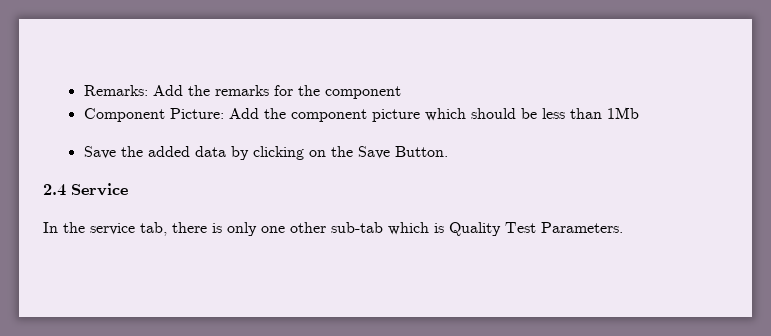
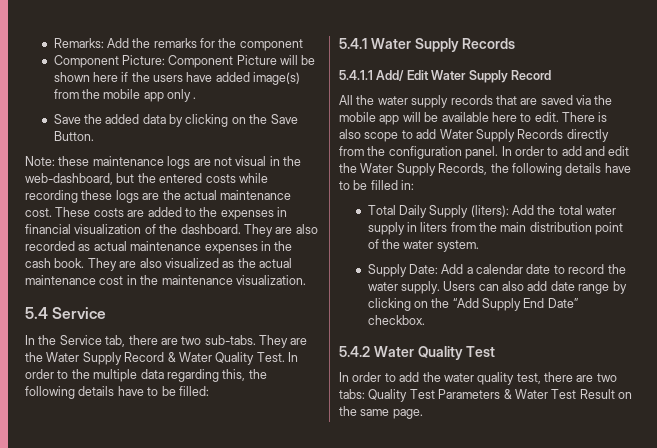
- Component Picture: Add the component picture which should be less than 1Mb
+ Component Picture: Component Picture will be shown here if the users have added image(s) from the mobile app only .
- 2.4 Service
+ Note: these maintenance logs are not visual in the web-dashboard, but the entered costs while recording these logs are the actual maintenance cost. These costs are added to the expenses in financial visualization of the dashboard. They are also recorded as actual maintenance expenses in the cash book. They are also visualized as the actual maintenance cost in the maintenance visualization.
+ 5.4 Service
- In the service tab, there is only one other sub-tab which is Quality Test Parameters.
+ In the Service tab, there are two sub-tabs. They are the Water Supply Record & Water Quality Test. In order to the multiple data regarding this, the following details have to be filled:
+ 5.4.1 Water Supply Records
+ 5.4.1.1 Add/ Edit Water Supply Record
+ All the water supply records that are saved via the mobile app will be available here to edit. There is also scope to add Water Supply Records directly from the configuration panel. In order to add and edit the Water Supply Records, the following details have to be filled in:
+ Total Daily Supply (liters): Add the total water supply in liters from the main distribution point of the water system.
+ Supply Date: Add a calendar date to record the water supply. Users can also add date range by clicking on the “Add Supply End Date” checkbox.
+ 5.4.2 Water Quality Test
+ In order to add the water quality test, there are two tabs: Quality Test Parameters & Water Test Result on the same page.

